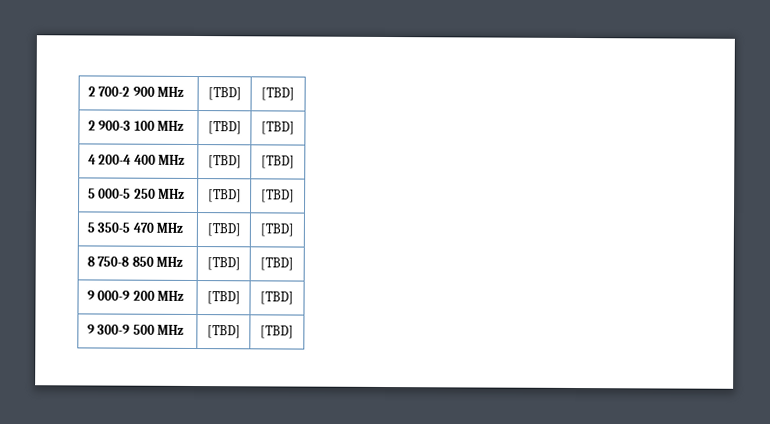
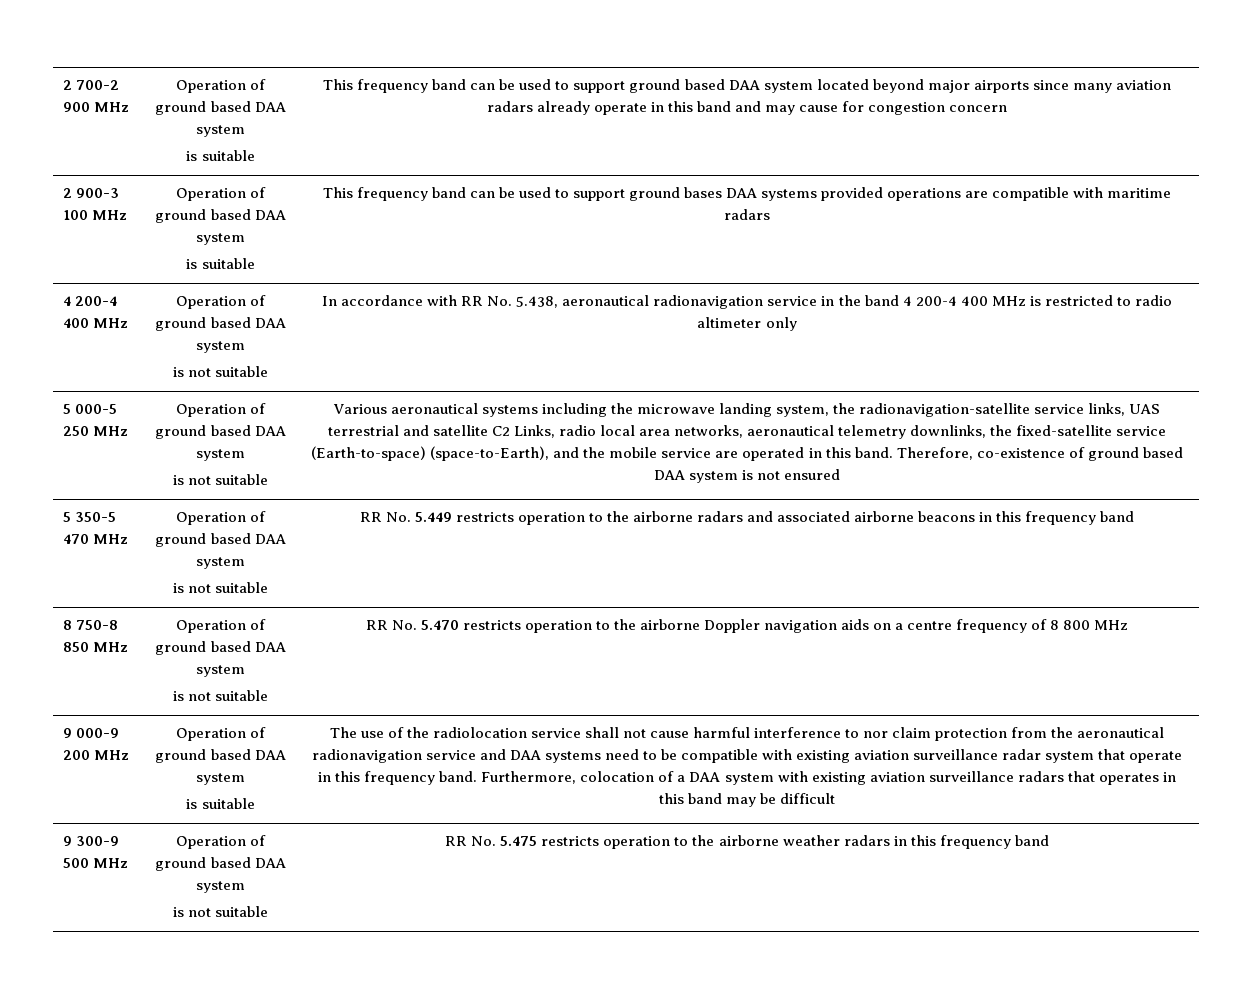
- 2 700-2 900 MHz | [TBD] | [TBD]
- 2 900-3 100 MHz | [TBD] | [TBD]
- 4 200-4 400 MHz | [TBD] | [TBD]
- 5 000-5 250 MHz | [TBD] | [TBD]
- 5 350-5 470 MHz | [TBD] | [TBD]
- 8 750-8 850 MHz | [TBD] | [TBD]
- 9 000-9 200 MHz | [TBD] | [TBD]
- 9 300-9 500 MHz | [TBD] | [TBD]
+ 2 700-2 900 MHz | Operation of ground based DAA system
+ is suitable | This frequency band can be used to support ground based DAA system located beyond major airports since many aviation radars already operate in this band and may cause for congestion concern
+ 2 900-3 100 MHz | Operation of ground based DAA system
+ is suitable | This frequency band can be used to support ground bases DAA systems provided operations are compatible with maritime radars
+ 4 200-4 400 MHz | Operation of ground based DAA system
+ is not suitable | In accordance with RR No. 5.438, aeronautical radionavigation service in the band 4 200-4 400 MHz is restricted to radio altimeter only
+ 5 000-5 250 MHz | Operation of ground based DAA system
+ is not suitable | Various aeronautical systems including the microwave landing system, the radionavigation-satellite service links, UAS terrestrial and satellite C2 Links, radio local area networks, aeronautical telemetry downlinks, the fixed-satellite service (Earth-to-space) (space-to-Earth), and the mobile service are operated in this band. Therefore, co-existence of ground based DAA system is not ensured
+ 5 350-5 470 MHz | Operation of ground based DAA system
+ is not suitable | RR No. 5.449 restricts operation to the airborne radars and associated airborne beacons in this frequency band
+ 8 750-8 850 MHz | Operation of ground based DAA system
+ is not suitable | RR No. 5.470 restricts operation to the airborne Doppler navigation aids on a centre frequency of 8 800 MHz
+ 9 000-9 200 MHz | Operation of ground based DAA system
+ is suitable | The use of the radiolocation service shall not cause harmful interference to nor claim protection from the aeronautical radionavigation service and DAA systems need to be compatible with existing aviation surveillance radar system that operate in this frequency band. Furthermore, colocation of a DAA system with existing aviation surveillance radars that operates in this band may be difficult
+ 9 300-9 500 MHz | Operation of ground based DAA system
+ is not suitable | RR No. 5.475 restricts operation to the airborne weather radars in this frequency band

